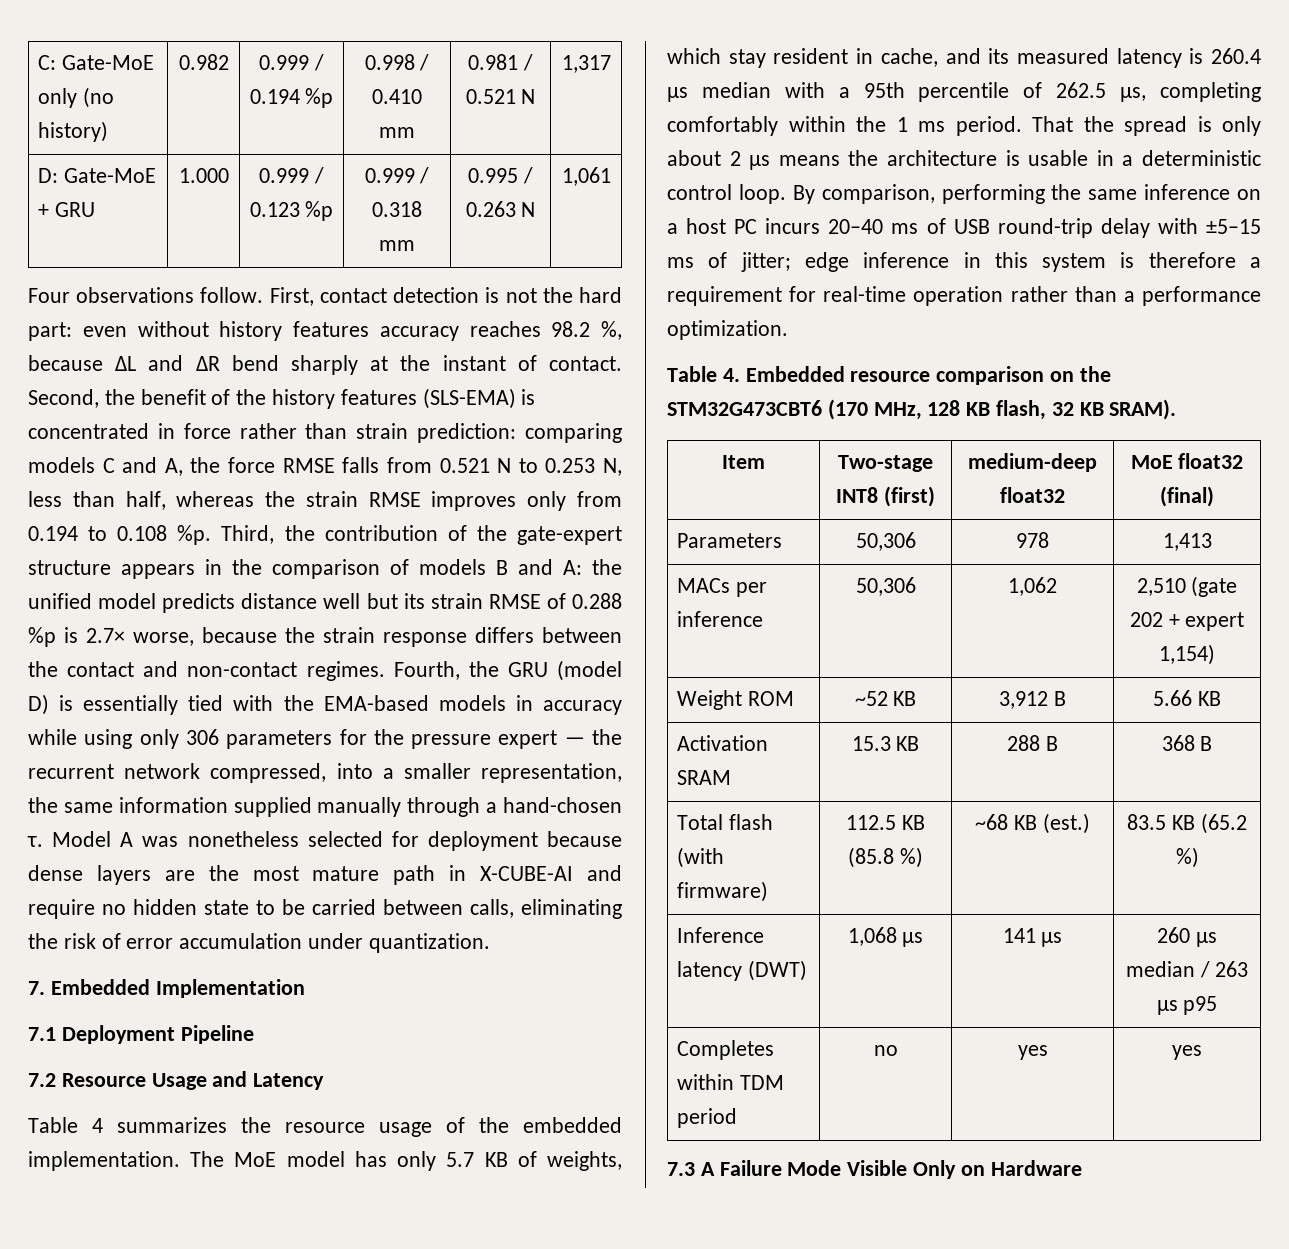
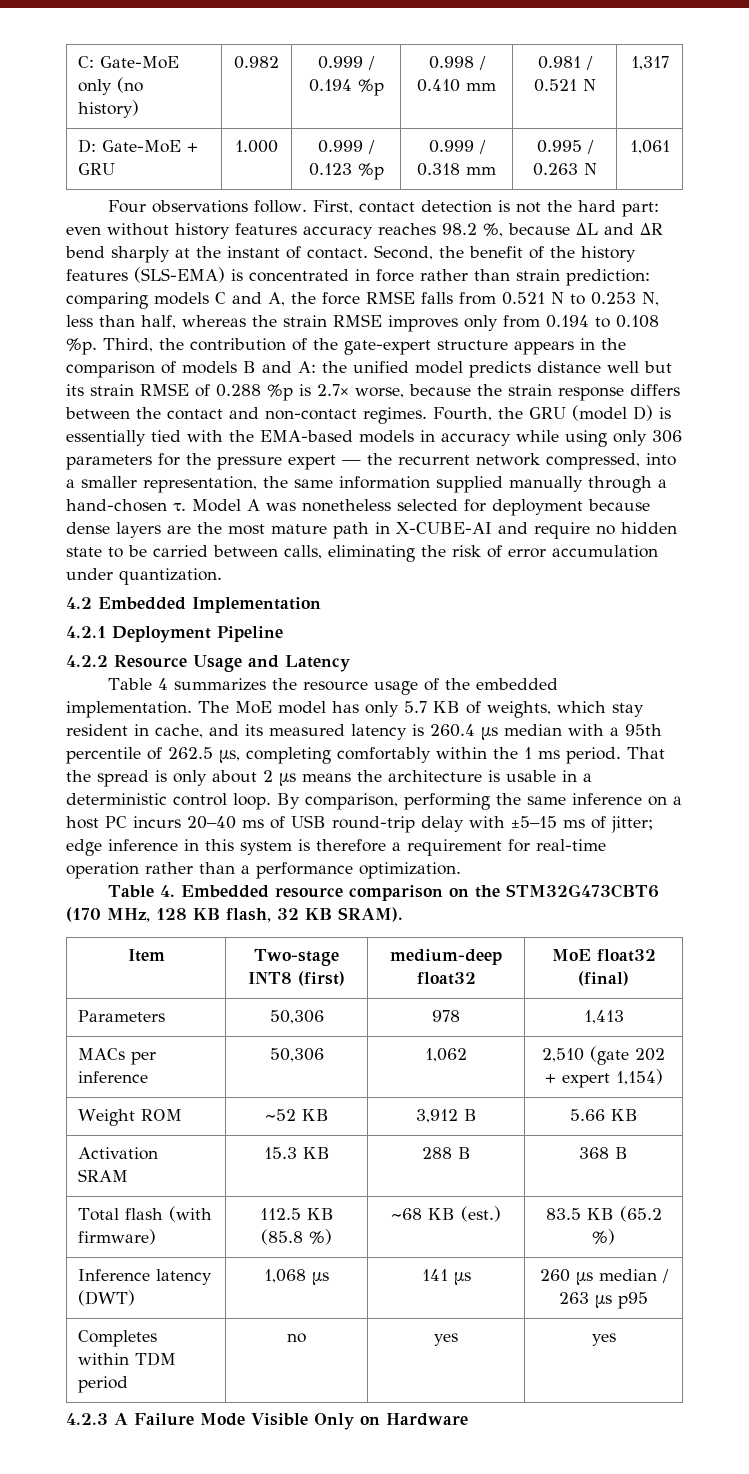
- 7. Embedded Implementation
+ 4.2 Embedded Implementation
- 7.1 Deployment Pipeline
+ 4.2.1 Deployment Pipeline
- 7.2 Resource Usage and Latency
+ 4.2.2 Resource Usage and Latency
- 7.3 A Failure Mode Visible Only on Hardware
+ 4.2.3 A Failure Mode Visible Only on Hardware

